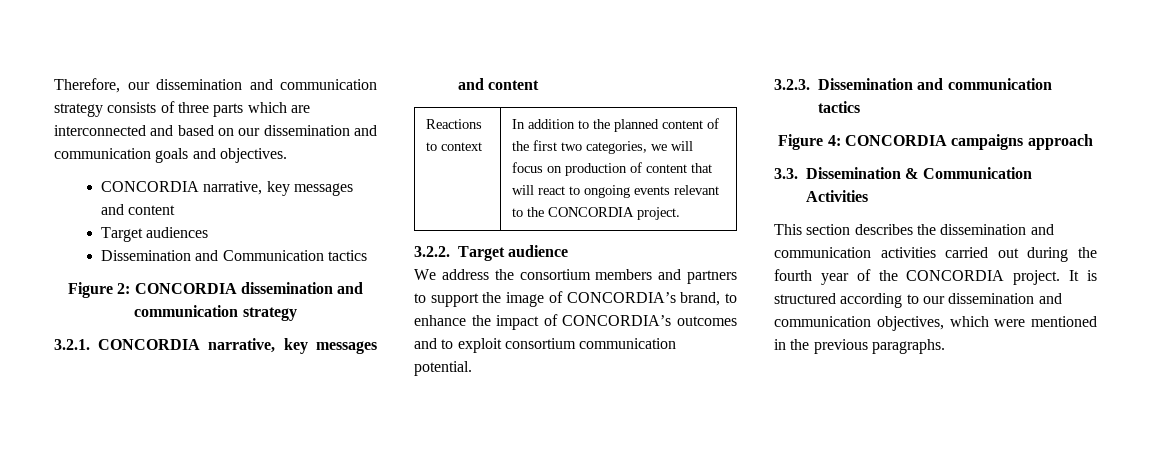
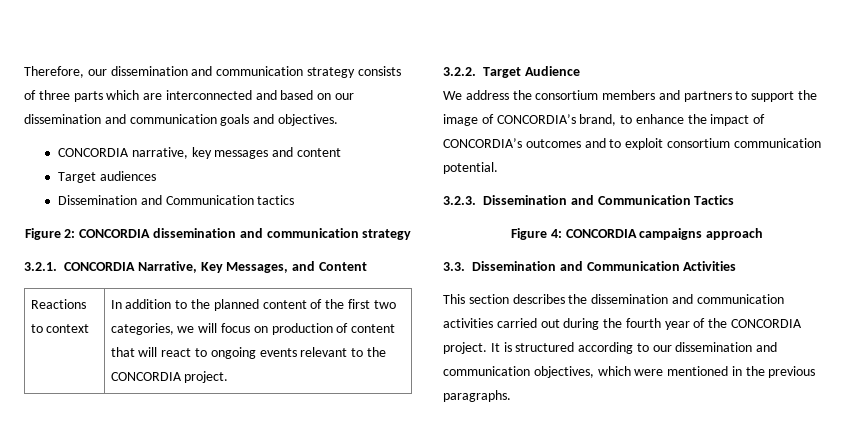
- 3.2.1. CONCORDIA narrative, key messages and content
+ 3.2.1. CONCORDIA Narrative, Key Messages, and Content
- 3.2.2. Target audience
+ 3.2.2. Target Audience
- 3.2.3. Dissemination and communication tactics
+ 3.2.3. Dissemination and Communication Tactics
- 3.3. Dissemination & Communication Activities
+ 3.3. Dissemination and Communication Activities

